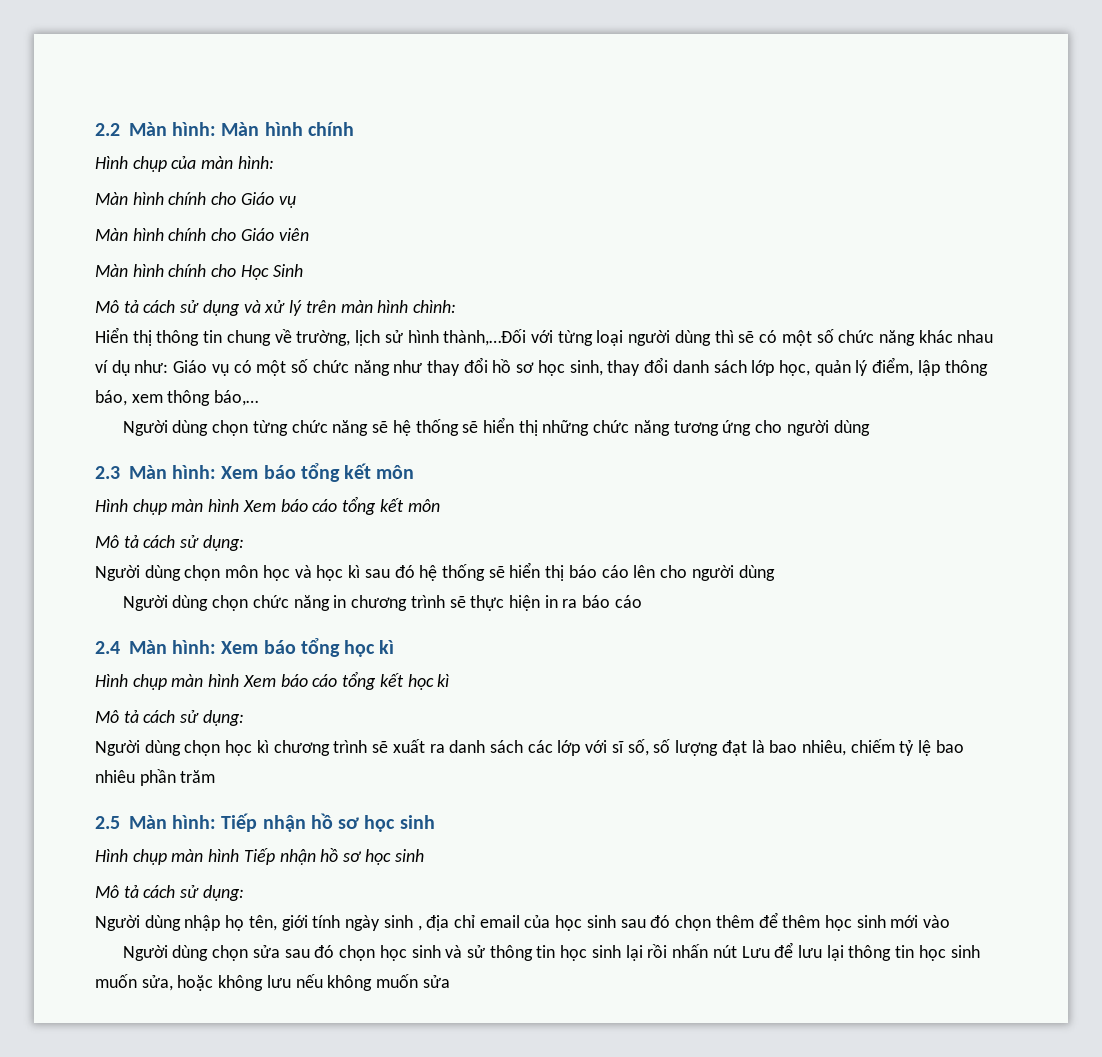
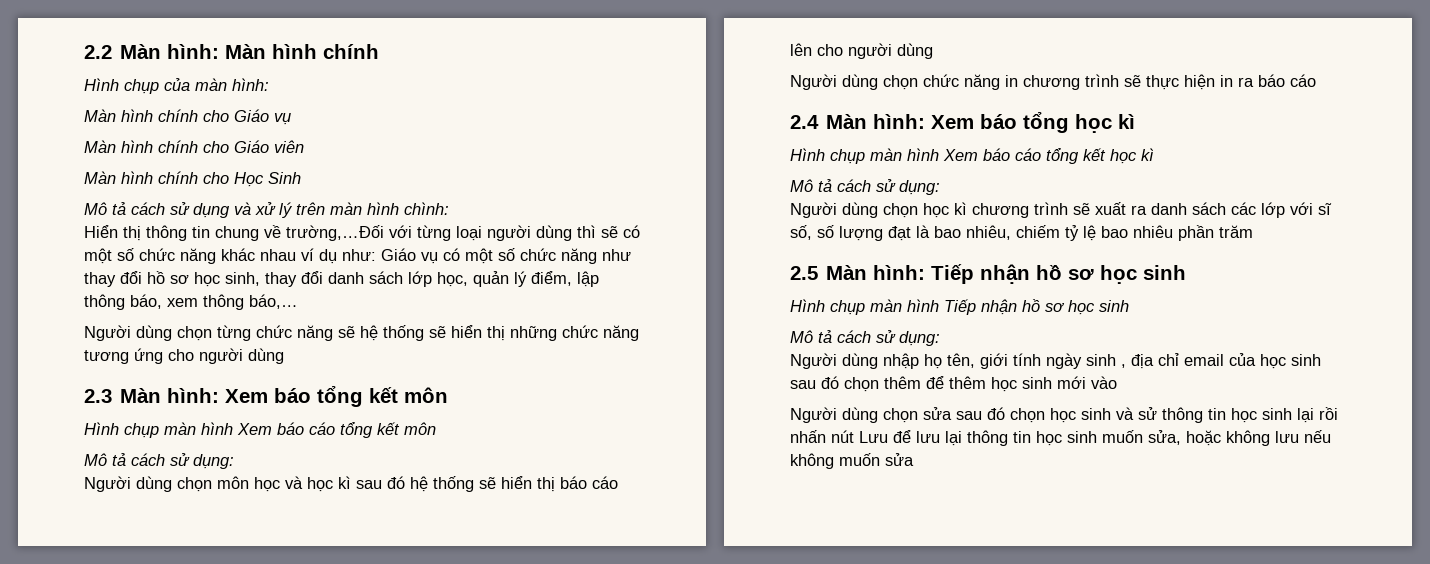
- Hiển thị thông tin chung về trường, lịch sử hình thành,…Đối với từng loại người dùng thì sẽ có một số chức năng khác nhau ví dụ như: Giáo vụ có một số chức năng như thay đổi hồ sơ học sinh, thay đổi danh sách lớp học, quản lý điểm, lập thông báo, xem thông báo,…
+ Hiển thị thông tin chung về trường,…Đối với từng loại người dùng thì sẽ có một số chức năng khác nhau ví dụ như: Giáo vụ có một số chức năng như thay đổi hồ sơ học sinh, thay đổi danh sách lớp học, quản lý điểm, lập thông báo, xem thông báo,…

